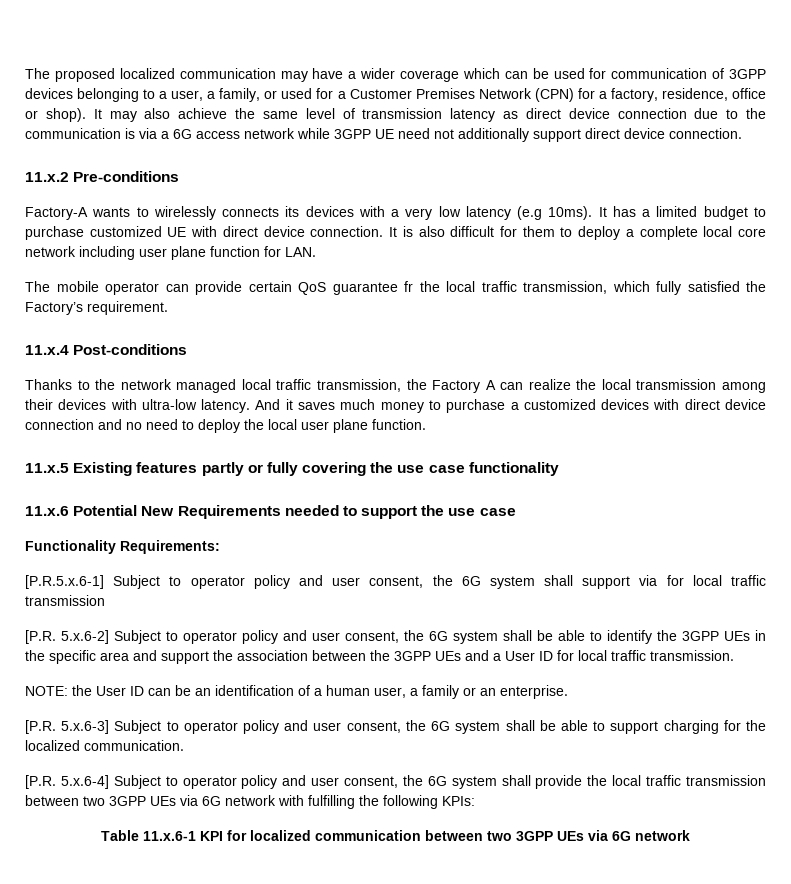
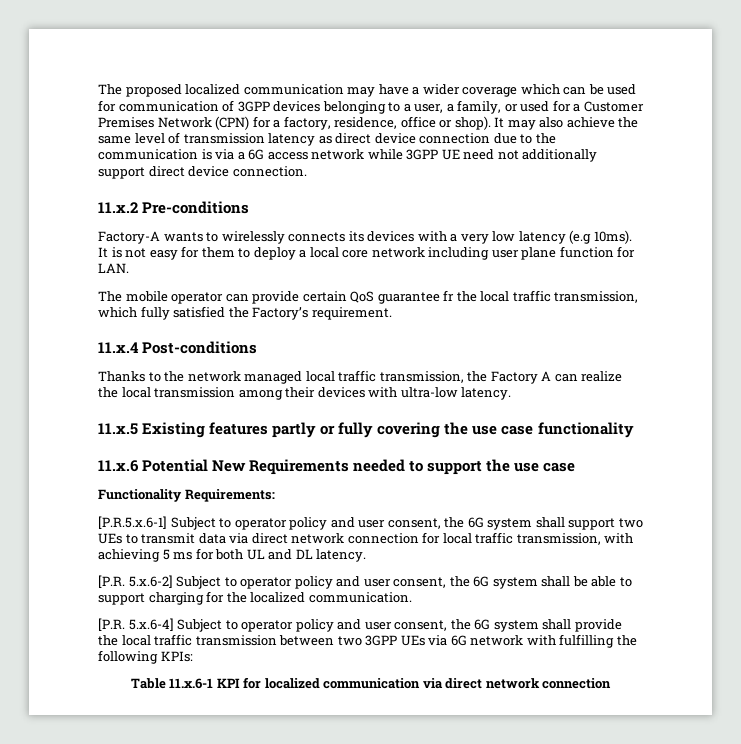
- It has a limited budget to purchase customized UE with direct device connection. It is also difficult for them to deploy a complete local core network including user plane function for LAN.
+ It is not easy for them to deploy a local core network including user plane function for LAN.
- And it saves much money to purchase a customized devices with direct device connection and no need to deploy the local user plane function.
- [P.R.5.x.6-1] Subject to operator policy and user consent, the 6G system shall support via for local traffic transmission
+ [P.R.5.x.6-1] Subject to operator policy and user consent, the 6G system shall support two UEs to transmit data via direct network connection for local traffic transmission, with achieving 5 ms for both UL and DL latency.
- [P.R. 5.x.6-2] Subject to operator policy and user consent, the 6G system shall be able to identify the 3GPP UEs in the specific area and support the association between the 3GPP UEs and a User ID for local traffic transmission.
- NOTE: the User ID can be an identification of a human user, a family or an enterprise.
- [P.R. 5.x.6-3] Subject to operator policy and user consent, the 6G system shall be able to support charging for the localized communication.
+ [P.R. 5.x.6-2] Subject to operator policy and user consent, the 6G system shall be able to support charging for the localized communication.
- Table 11.x.6-1 KPI for localized communication between two 3GPP UEs via 6G network
+ Table 11.x.6-1 KPI for localized communication via direct network connection

